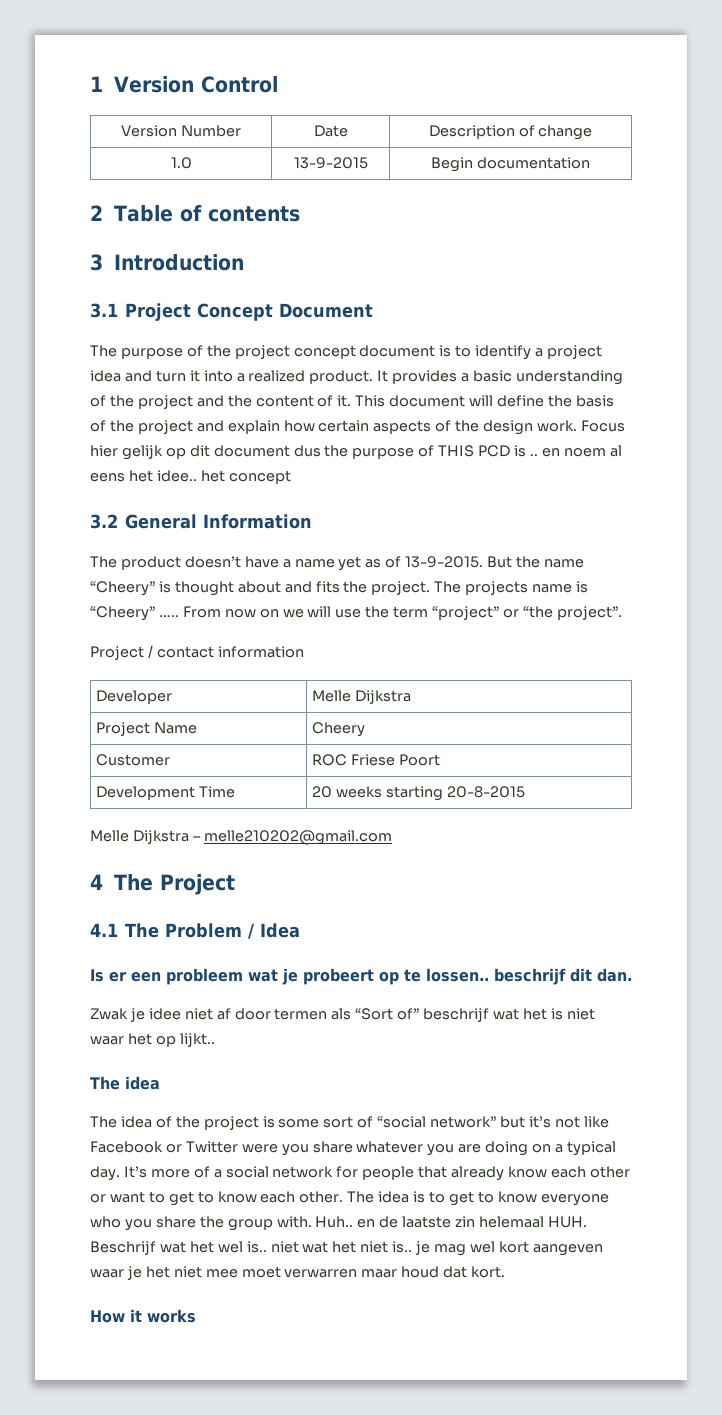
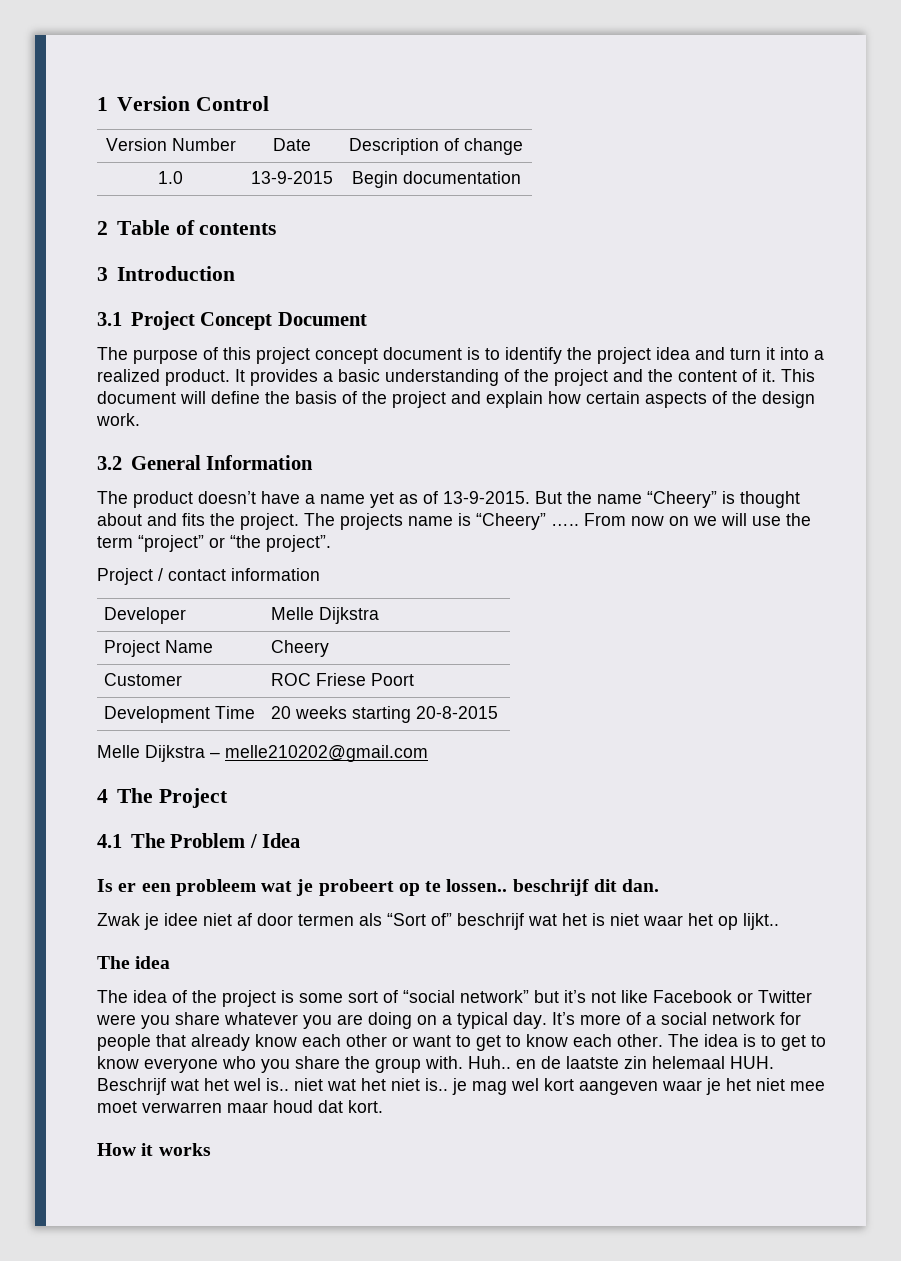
- The purpose of the project concept document is to identify a project idea and turn it into a realized product.
+ The purpose of this project concept document is to identify the project idea and turn it into a realized product.
- Focus hier gelijk op dit document dus the purpose of THIS PCD is .. en noem al eens het idee.. het concept

